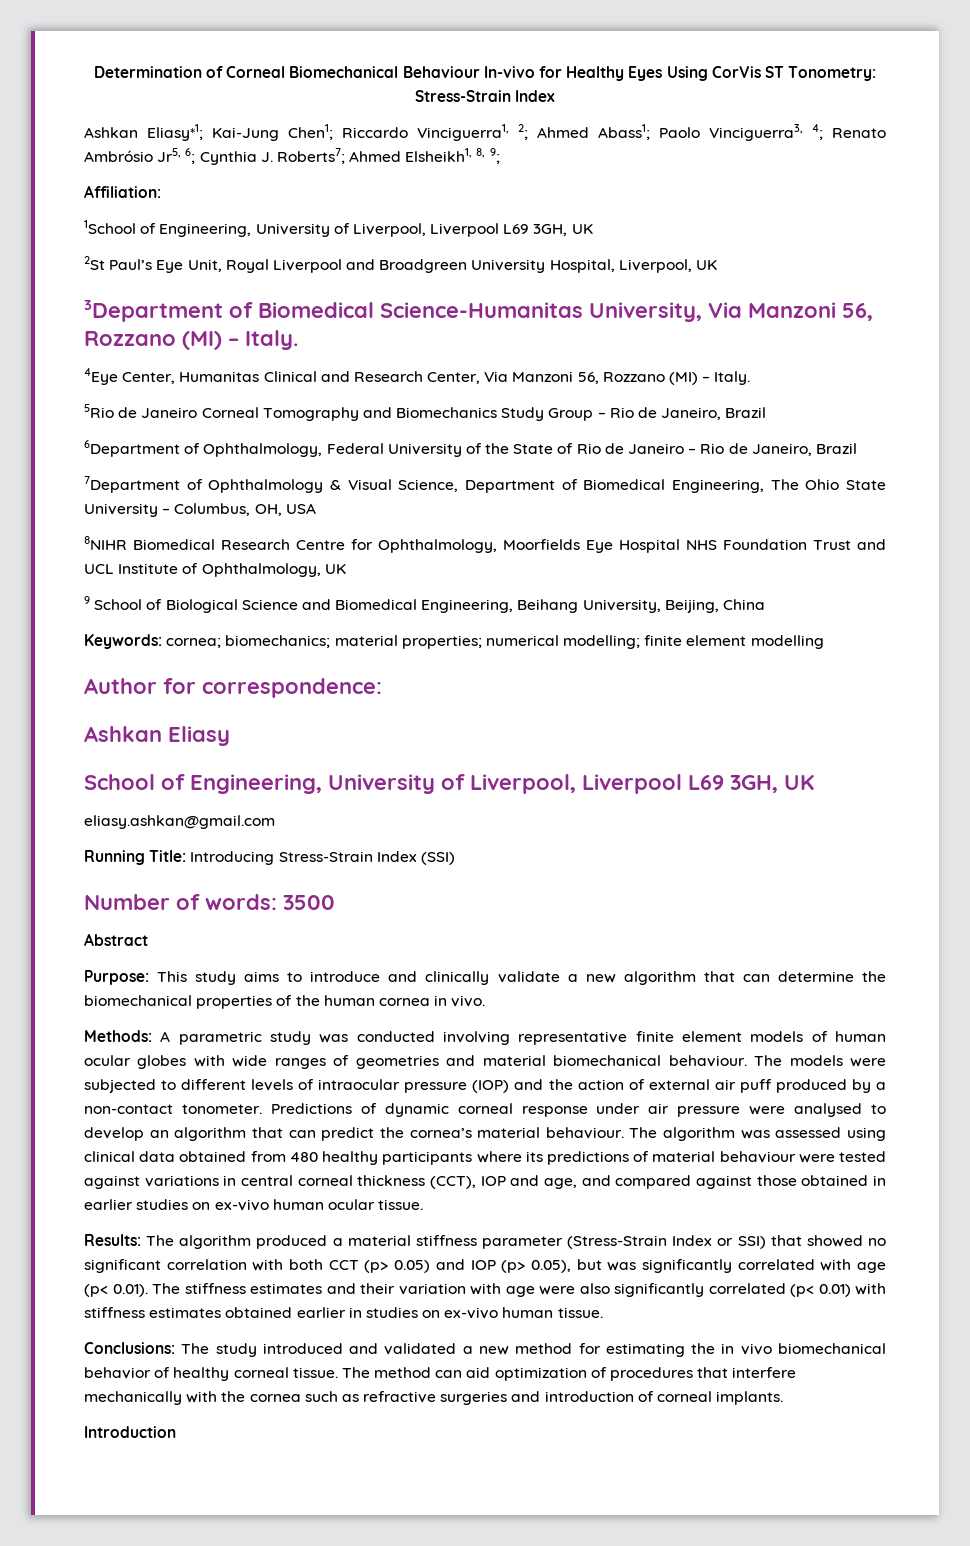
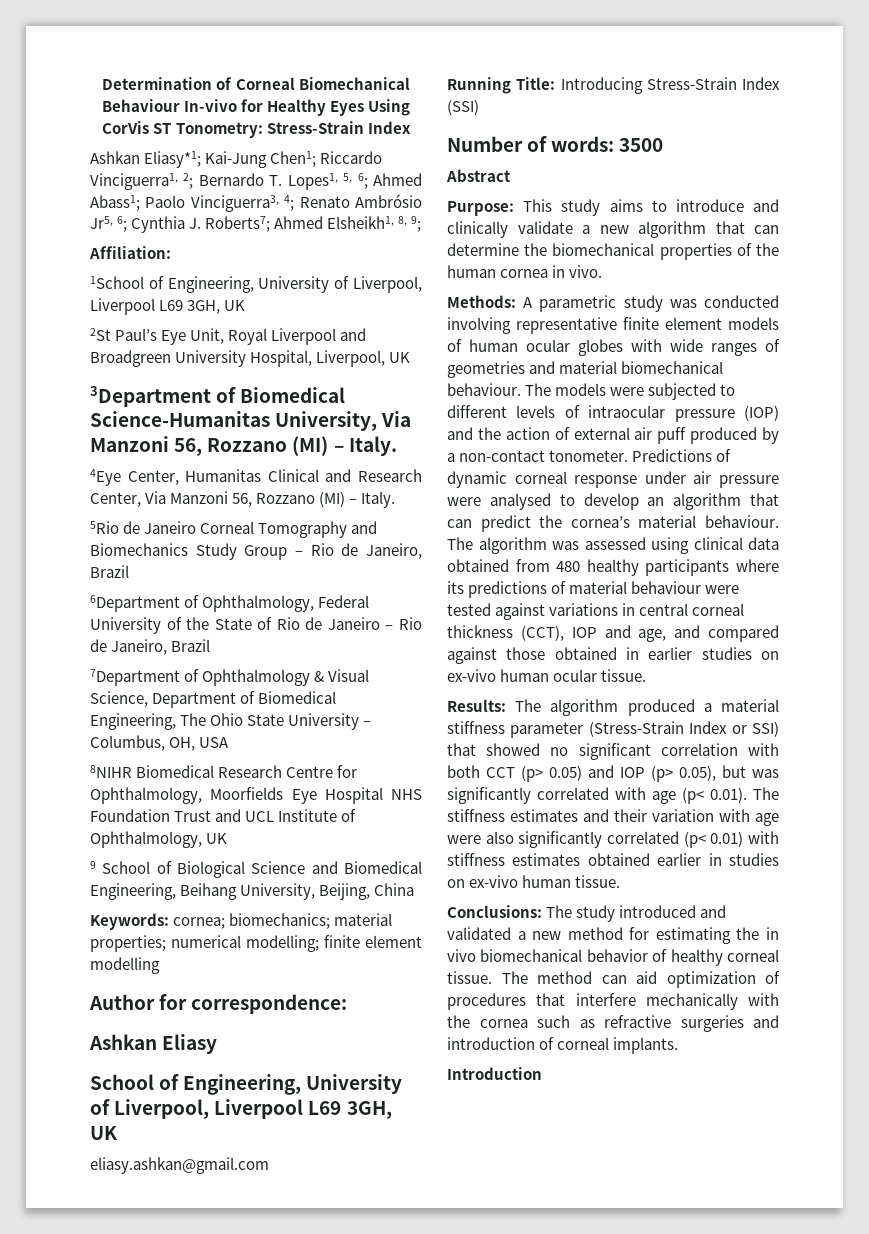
- Ashkan Eliasy*1; Kai-Jung Chen1; Riccardo Vinciguerra1, 2; Ahmed Abass1; Paolo Vinciguerra3, 4; Renato Ambrósio Jr5, 6; Cynthia J. Roberts7; Ahmed Elsheikh1, 8, 9;
+ Ashkan Eliasy*1; Kai-Jung Chen1; Riccardo Vinciguerra1, 2; Bernardo T. Lopes1, 5, 6; Ahmed Abass1; Paolo Vinciguerra3, 4; Renato Ambrósio Jr5, 6; Cynthia J. Roberts7; Ahmed Elsheikh1, 8, 9;

